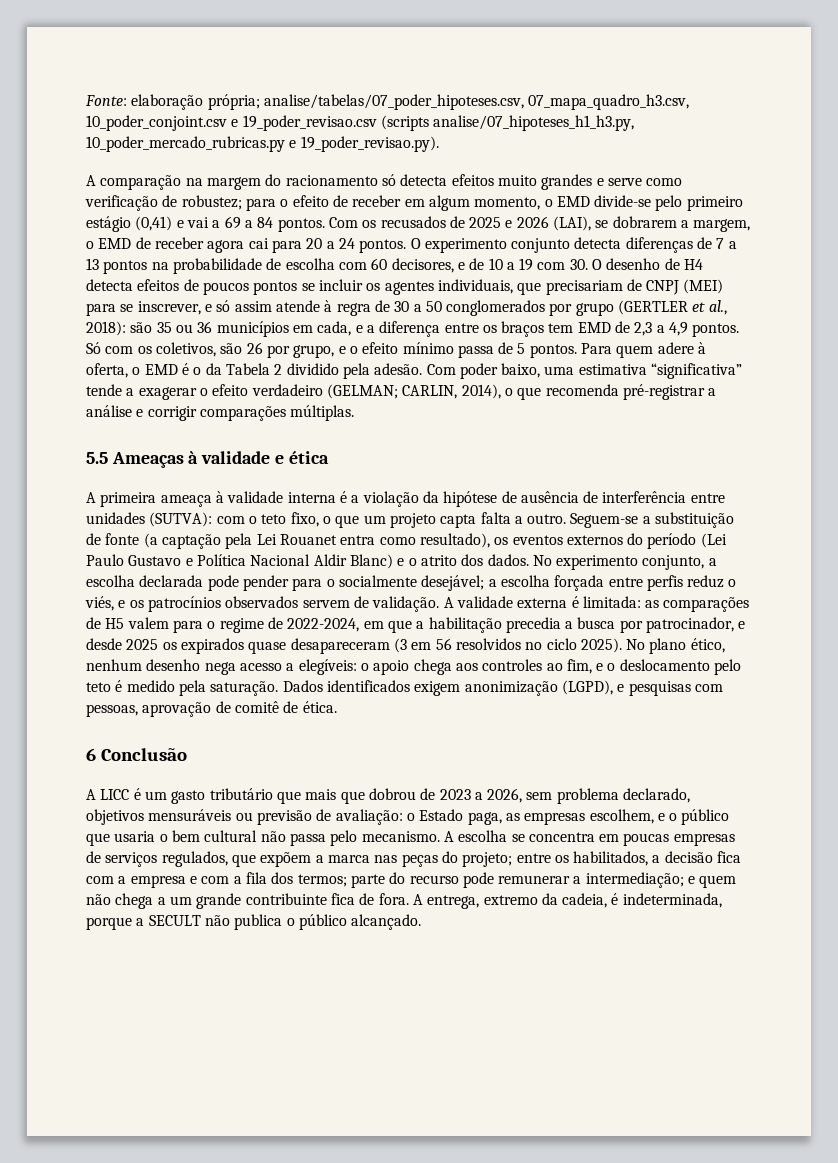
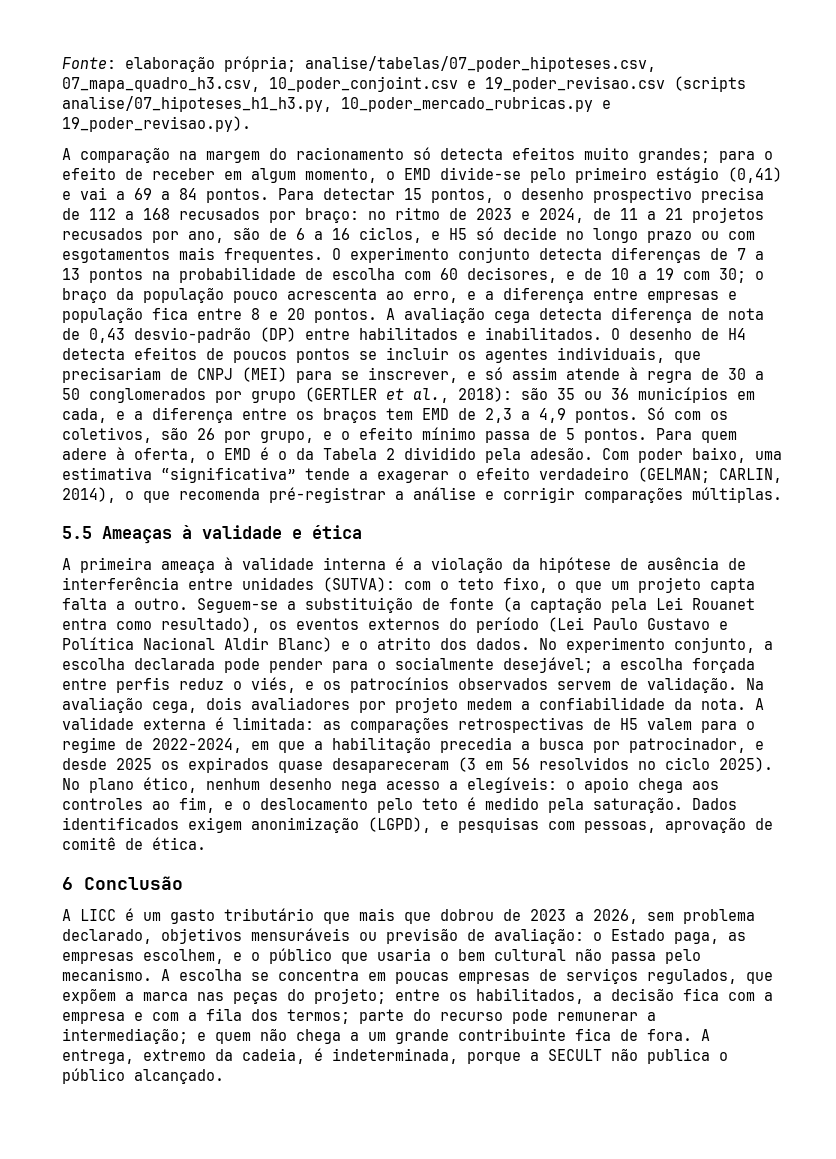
- A comparação na margem do racionamento só detecta efeitos muito grandes e serve como verificação de robustez; para o efeito de receber em algum momento, o EMD divide-se pelo primeiro estágio (0,41) e vai a 69 a 84 pontos.
+ A comparação na margem do racionamento só detecta efeitos muito grandes; para o efeito de receber em algum momento, o EMD divide-se pelo primeiro estágio (0,41) e vai a 69 a 84 pontos.
- Com os recusados de 2025 e 2026 (LAI), se dobrarem a margem, o EMD de receber agora cai para 20 a 24 pontos.
+ Para detectar 15 pontos, o desenho prospectivo precisa de 112 a 168 recusados por braço: no ritmo de 2023 e 2024, de 11 a 21 projetos recusados por ano, são de 6 a 16 ciclos, e H5 só decide no longo prazo ou com esgotamentos mais frequentes.
- O experimento conjunto detecta diferenças de 7 a 13 pontos na probabilidade de escolha com 60 decisores, e de 10 a 19 com 30. O desenho de H4 detecta efeitos de poucos pontos se incluir os agentes individuais, que precisariam de CNPJ (MEI) para se inscrever, e só assim atende à regra de 30 a 50 conglomerados por grupo (GERTLER et al., 2018):
+ O experimento conjunto detecta diferenças de 7 a 13 pontos na probabilidade de escolha com 60 decisores, e de 10 a 19 com 30; o braço da população pouco acrescenta ao erro, e a diferença entre empresas e população fica entre 8 e 20 pontos. A avaliação cega detecta diferença de nota de 0,43 desvio-padrão (DP) entre habilitados e inabilitados. O desenho de H4 detecta efeitos de poucos pontos se incluir os agentes individuais, que precisariam de CNPJ (MEI) para se inscrever, e só assim atende à regra de 30 a 50 conglomerados por grupo (GERTLER et al., 2018):
+ Na avaliação cega, dois avaliadores por projeto medem a confiabilidade da nota.
- A validade externa é limitada: as comparações de H5 valem para o regime de 2022-2024, em que a habilitação precedia a busca por patrocinador, e desde 2025 os expirados quase desapareceram (3 em 56 resolvidos no ciclo 2025).
+ A validade externa é limitada: as comparações retrospectivas de H5 valem para o regime de 2022-2024, em que a habilitação precedia a busca por patrocinador, e desde 2025 os expirados quase desapareceram (3 em 56 resolvidos no ciclo 2025).

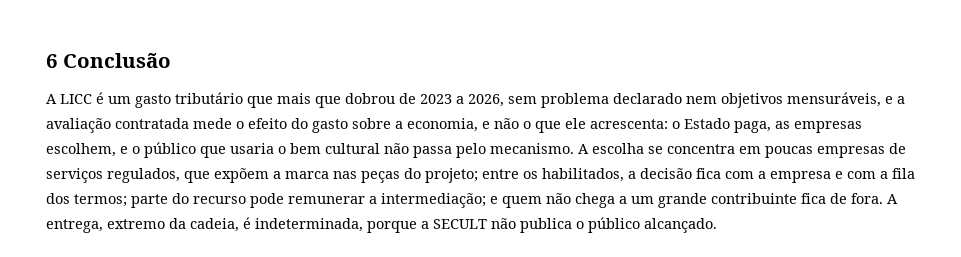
- Fonte: elaboração própria; analise/tabelas/07_poder_hipoteses.csv, 07_mapa_quadro_h3.csv, 10_poder_conjoint.csv e 19_poder_revisao.csv (scripts analise/07_hipoteses_h1_h3.py, 10_poder_mercado_rubricas.py e 19_poder_revisao.py).
- A comparação na margem do racionamento só detecta efeitos muito grandes; para o efeito de receber em algum momento, o EMD divide-se pelo primeiro estágio (0,41) e vai a 69 a 84 pontos. Para detectar 15 pontos, o desenho prospectivo precisa de 112 a 168 recusados por braço: no ritmo de 2023 e 2024, de 11 a 21 projetos recusados por ano, são de 6 a 16 ciclos, e H5 só decide no longo prazo ou com esgotamentos mais frequentes. O experimento conjunto detecta diferenças de 7 a 13 pontos na probabilidade de escolha com 60 decisores, e de 10 a 19 com 30; o braço da população pouco acrescenta ao erro, e a diferença entre empresas e população fica entre 8 e 20 pontos. A avaliação cega detecta diferença de nota de 0,43 desvio-padrão (DP) entre habilitados e inabilitados. O desenho de H4 detecta efeitos de poucos pontos se incluir os agentes individuais, que precisariam de CNPJ (MEI) para se inscrever, e só assim atende à regra de 30 a 50 conglomerados por grupo (GERTLER et al., 2018): são 35 ou 36 municípios em cada, e a diferença entre os braços tem EMD de 2,3 a 4,9 pontos. Só com os coletivos, são 26 por grupo, e o efeito mínimo passa de 5 pontos. Para quem adere à oferta, o EMD é o da Tabela 2 dividido pela adesão. Com poder baixo, uma estimativa “significativa” tende a exagerar o efeito verdadeiro (GELMAN; CARLIN, 2014), o que recomenda pré-registrar a análise e corrigir comparações múltiplas.
- 5.5 Ameaças à validade e ética
- A primeira ameaça à validade interna é a violação da hipótese de ausência de interferência entre unidades (SUTVA): com o teto fixo, o que um projeto capta falta a outro. Seguem-se a substituição de fonte (a captação pela Lei Rouanet entra como resultado), os eventos externos do período (Lei Paulo Gustavo e Política Nacional Aldir Blanc) e o atrito dos dados. No experimento conjunto, a escolha declarada pode pender para o socialmente desejável; a escolha forçada entre perfis reduz o viés, e os patrocínios observados servem de validação. Na avaliação cega, dois avaliadores por projeto medem a confiabilidade da nota. A validade externa é limitada: as comparações retrospectivas de H5 valem para o regime de 2022-2024, em que a habilitação precedia a busca por patrocinador, e desde 2025 os expirados quase desapareceram (3 em 56 resolvidos no ciclo 2025). No plano ético, nenhum desenho nega acesso a elegíveis: o apoio chega aos controles ao fim, e o deslocamento pelo teto é medido pela saturação. Dados identificados exigem anonimização (LGPD), e pesquisas com pessoas, aprovação de comitê de ética.
- A LICC é um gasto tributário que mais que dobrou de 2023 a 2026, sem problema declarado, objetivos mensuráveis ou previsão de avaliação: o Estado paga, as empresas escolhem, e o público que usaria o bem cultural não passa pelo mecanismo.
+ A LICC é um gasto tributário que mais que dobrou de 2023 a 2026, sem problema declarado nem objetivos mensuráveis, e a avaliação contratada mede o efeito do gasto sobre a economia, e não o que ele acrescenta: o Estado paga, as empresas escolhem, e o público que usaria o bem cultural não passa pelo mecanismo.

